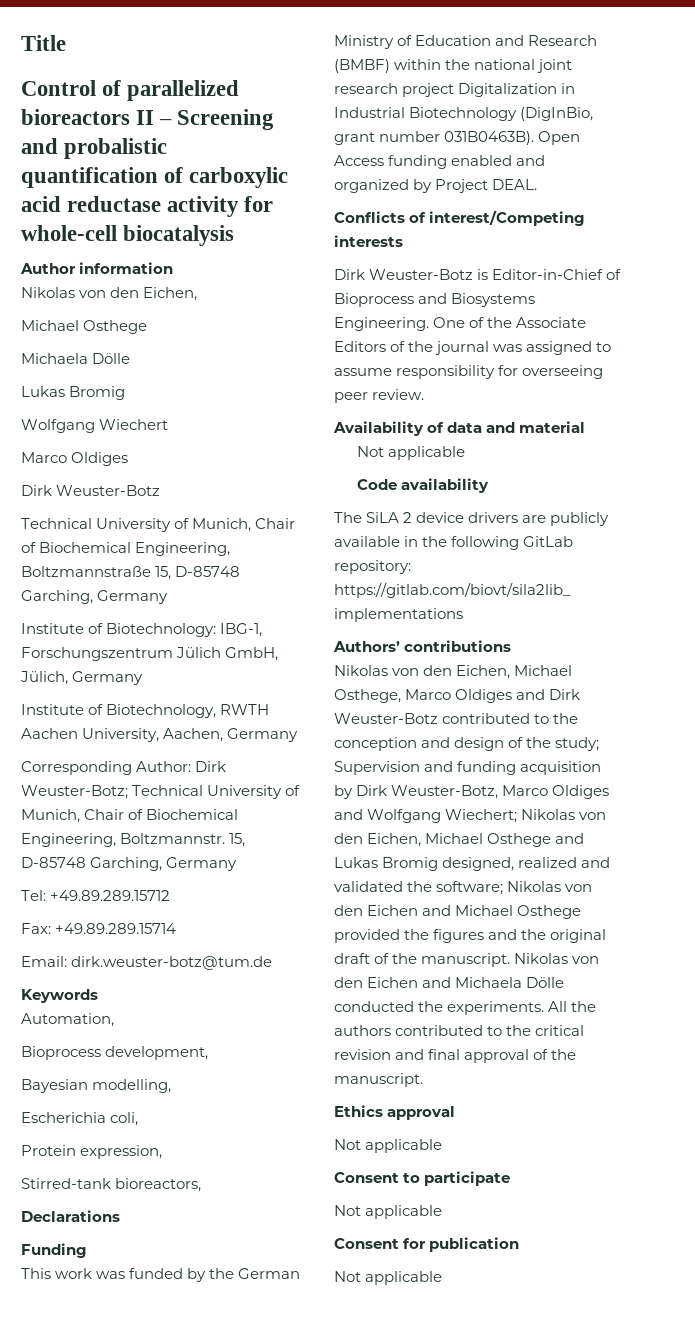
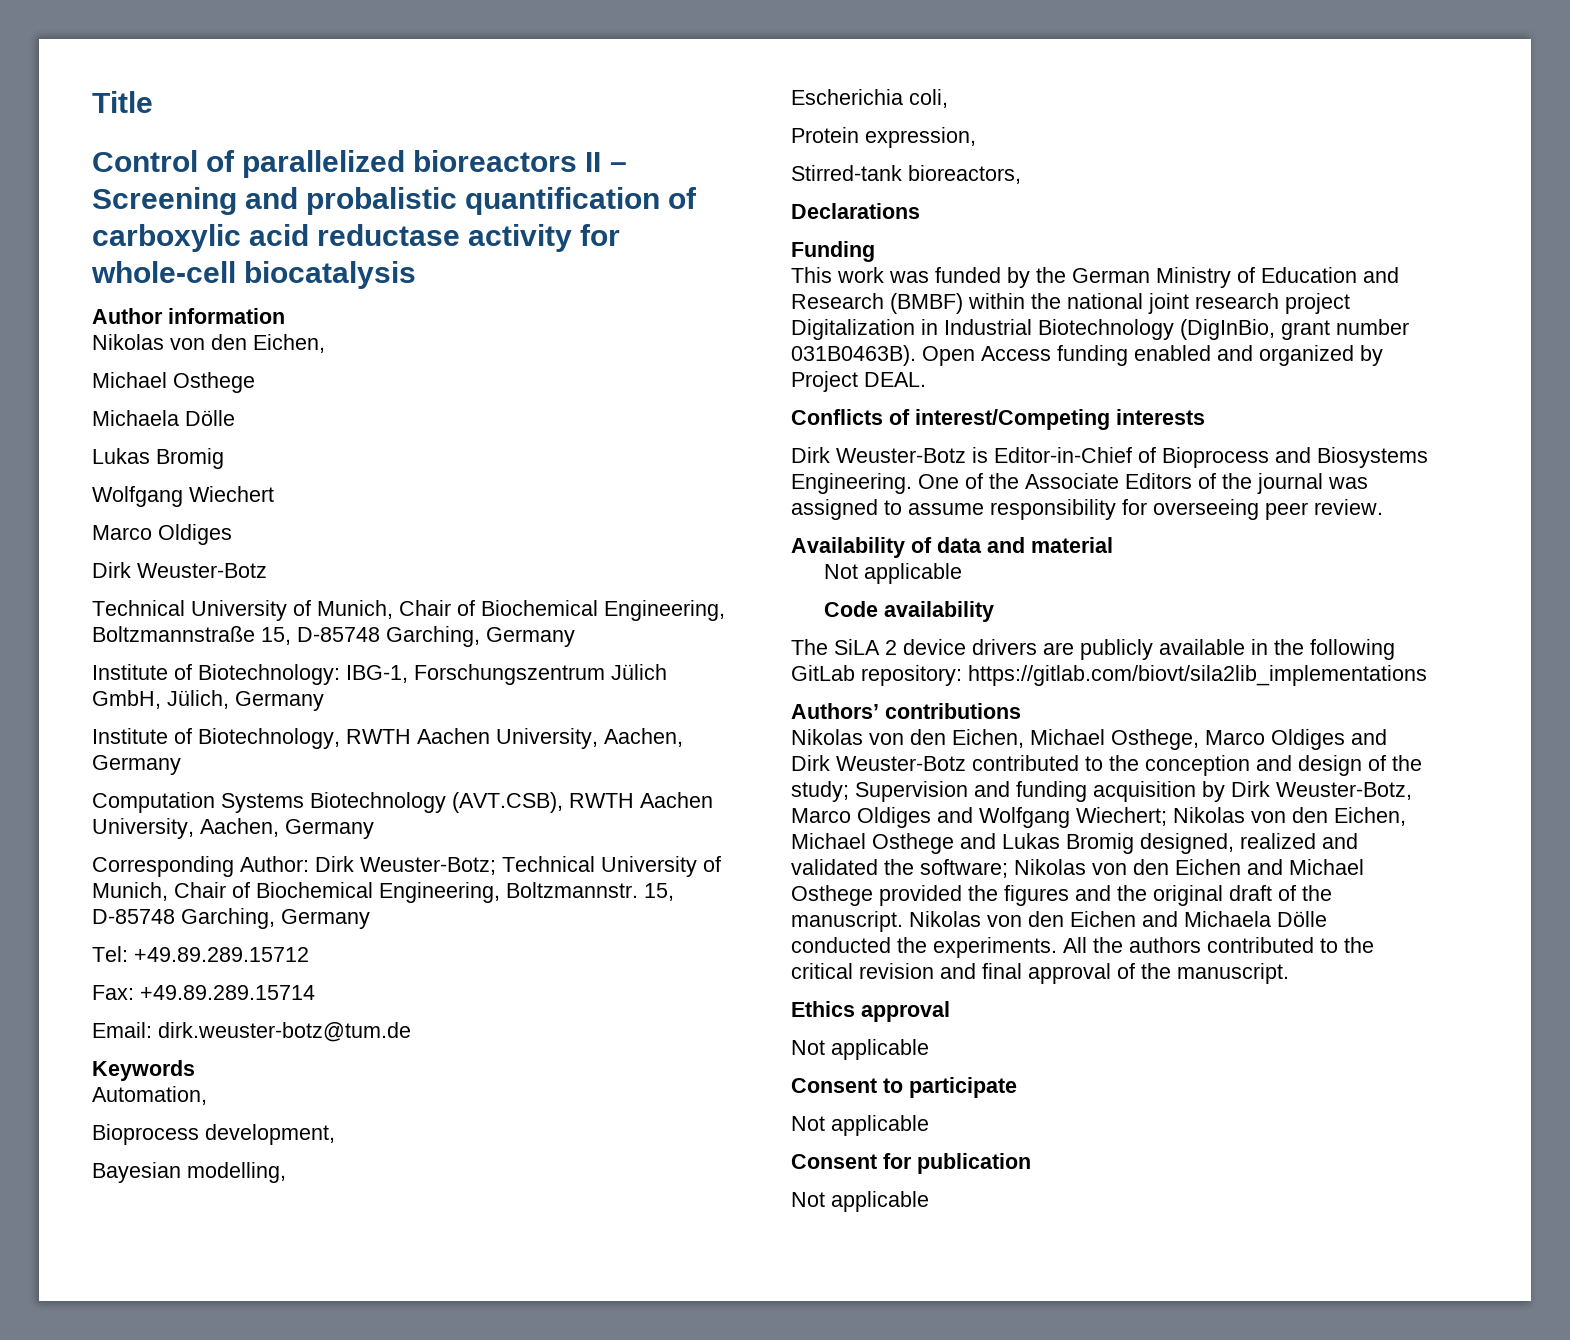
+ Computation Systems Biotechnology (AVT.CSB), RWTH Aachen University, Aachen, Germany

